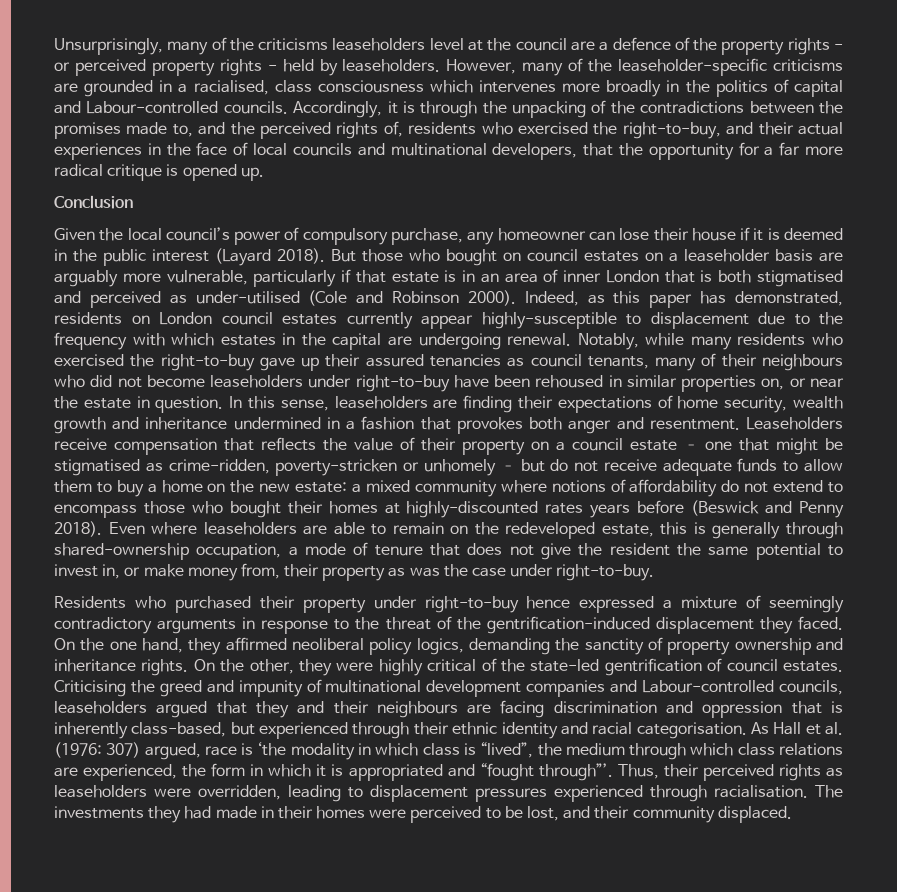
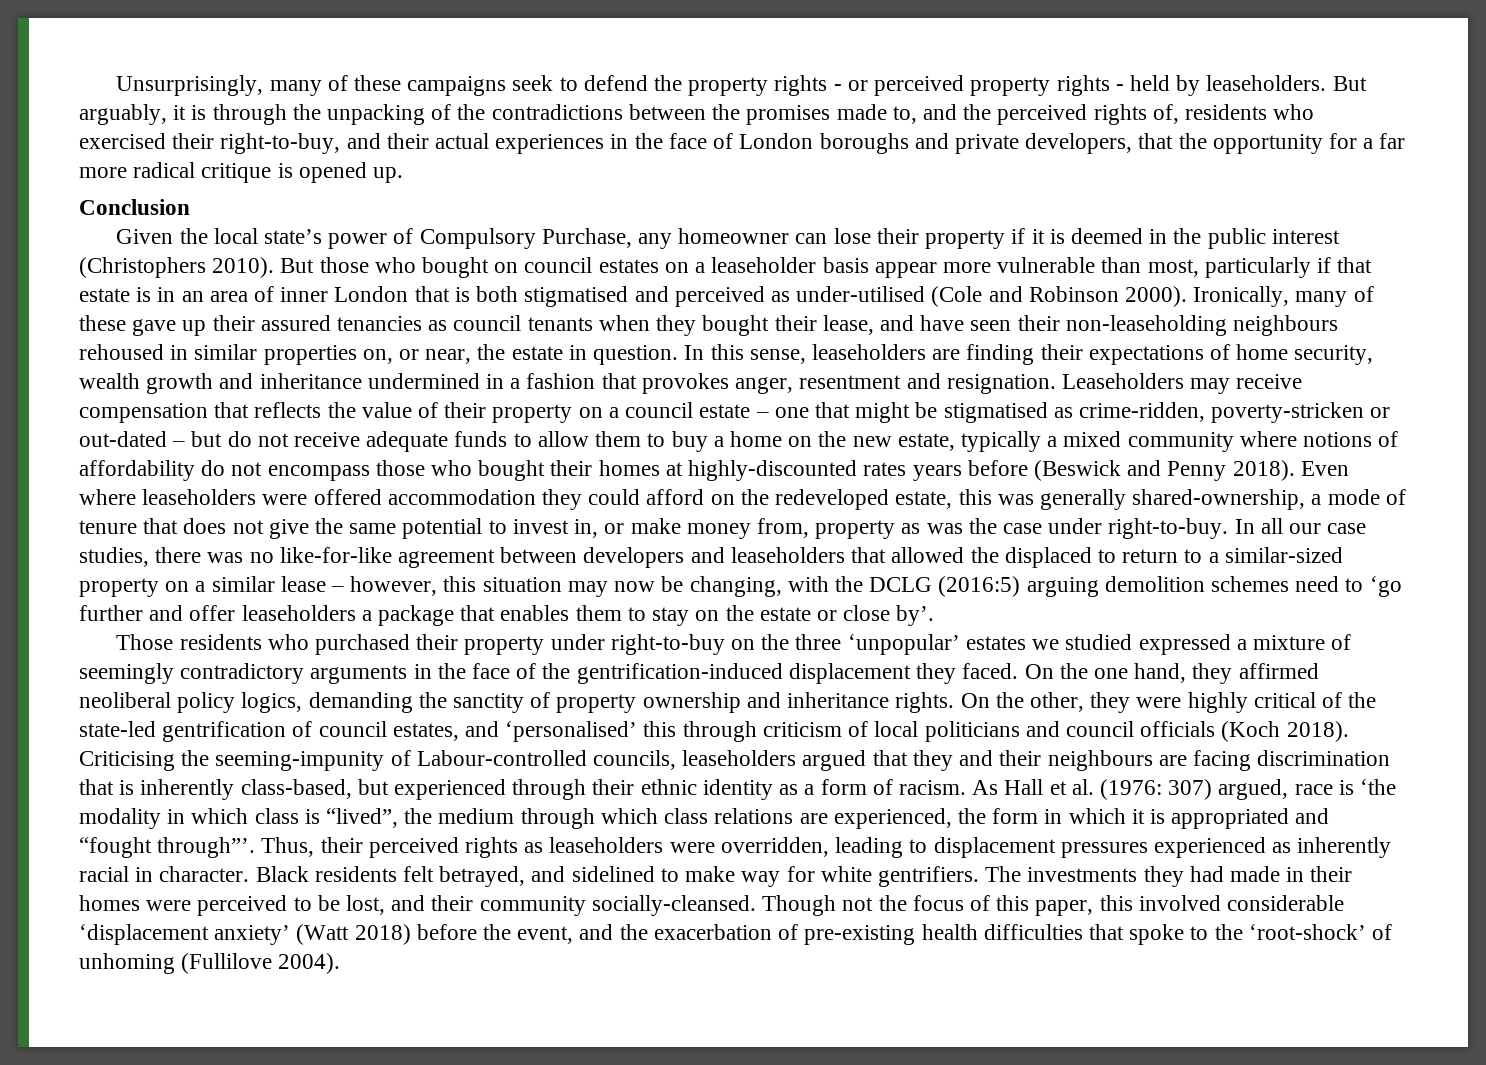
- Unsurprisingly, many of the criticisms leaseholders level at the council are a defence of the property rights - or perceived property rights - held by leaseholders.
+ Unsurprisingly, many of these campaigns seek to defend the property rights - or perceived property rights - held by leaseholders.
- However, many of the leaseholder-specific criticisms are grounded in a racialised, class consciousness which intervenes more broadly in the politics of capital and Labour-controlled councils. Accordingly, it is through the unpacking of the contradictions between the promises made to, and the perceived rights of, residents who exercised the right-to-buy, and their actual experiences in the face of local councils and multinational developers, that the opportunity for a far more radical critique is opened up.
+ But arguably, it is through the unpacking of the contradictions between the promises made to, and the perceived rights of, residents who exercised their right-to-buy, and their actual experiences in the face of London boroughs and private developers, that the opportunity for a far more radical critique is opened up.
- Given the local council’s power of compulsory purchase, any homeowner can lose their house if it is deemed in the public interest (Layard 2018).
+ Given the local state’s power of Compulsory Purchase, any homeowner can lose their property if it is deemed in the public interest (Christophers 2010).
- But those who bought on council estates on a leaseholder basis are arguably more vulnerable, particularly if that estate is in an area of inner London that is both stigmatised and perceived as under-utilised (Cole and Robinson 2000).
+ But those who bought on council estates on a leaseholder basis appear more vulnerable than most, particularly if that estate is in an area of inner London that is both stigmatised and perceived as under-utilised (Cole and Robinson 2000).
- Indeed, as this paper has demonstrated, residents on London council estates currently appear highly-susceptible to displacement due to the frequency with which estates in the capital are undergoing renewal. Notably, while many residents who exercised the right-to-buy gave up their assured tenancies as council tenants, many of their neighbours who did not become leaseholders under right-to-buy have been rehoused in similar properties on, or near the estate in question.
+ Ironically, many of these gave up their assured tenancies as council tenants when they bought their lease, and have seen their non-leaseholding neighbours rehoused in similar properties on, or near, the estate in question.
- In this sense, leaseholders are finding their expectations of home security, wealth growth and inheritance undermined in a fashion that provokes both anger and resentment. Leaseholders receive compensation that reflects the value of their property on a council estate – one that might be stigmatised as crime-ridden, poverty-stricken or unhomely – but do not receive adequate funds to allow them to buy a home on the new estate: a mixed community where notions of affordability do not extend to encompass those who bought their homes at highly-discounted rates years before (Beswick and Penny 2018).
+ In this sense, leaseholders are finding their expectations of home security, wealth growth and inheritance undermined in a fashion that provokes anger, resentment and resignation. Leaseholders may receive compensation that reflects the value of their property on a council estate – one that might be stigmatised as crime-ridden, poverty-stricken or out-dated – but do not receive adequate funds to allow them to buy a home on the new estate, typically a mixed community where notions of affordability do not encompass those who bought their homes at highly-discounted rates years before (Beswick and Penny 2018).
- Even where leaseholders are able to remain on the redeveloped estate, this is generally through shared-ownership occupation, a mode of tenure that does not give the resident the same potential to invest in, or make money from, their property as was the case under right-to-buy.
- Residents who purchased their property under right-to-buy hence expressed a mixture of seemingly contradictory arguments in response to the threat of the gentrification-induced displacement they faced.
+ Even where leaseholders were offered accommodation they could afford on the redeveloped estate, this was generally shared-ownership, a mode of tenure that does not give the same potential to invest in, or make money from, property as was the case under right-to-buy. In all our case studies, there was no like-for-like agreement between developers and leaseholders that allowed the displaced to return to a similar-sized property on a similar lease – however, this situation may now be changing, with the DCLG (2016:5) arguing demolition schemes need to ‘go further and offer leaseholders a package that enables them to stay on the estate or close by’.
+ Those residents who purchased their property under right-to-buy on the three ‘unpopular’ estates we studied expressed a mixture of seemingly contradictory arguments in the face of the gentrification-induced displacement they faced.
- On the other, they were highly critical of the state-led gentrification of council estates. Criticising the greed and impunity of multinational development companies and Labour-controlled councils, leaseholders argued that they and their neighbours are facing discrimination and oppression that is inherently class-based, but experienced through their ethnic identity and racial categorisation.
+ On the other, they were highly critical of the state-led gentrification of council estates, and ‘personalised’ this through criticism of local politicians and council officials (Koch 2018). Criticising the seeming-impunity of Labour-controlled councils, leaseholders argued that they and their neighbours are facing discrimination that is inherently class-based, but experienced through their ethnic identity as a form of racism.
- Thus, their perceived rights as leaseholders were overridden, leading to displacement pressures experienced through racialisation.
+ Thus, their perceived rights as leaseholders were overridden, leading to displacement pressures experienced as inherently racial in character. Black residents felt betrayed, and sidelined to make way for white gentrifiers.
- The investments they had made in their homes were perceived to be lost, and their community displaced.
+ The investments they had made in their homes were perceived to be lost, and their community socially-cleansed. Though not the focus of this paper, this involved considerable ‘displacement anxiety’ (Watt 2018) before the event, and the exacerbation of pre-existing health difficulties that spoke to the ‘root-shock’ of unhoming (Fullilove 2004).

